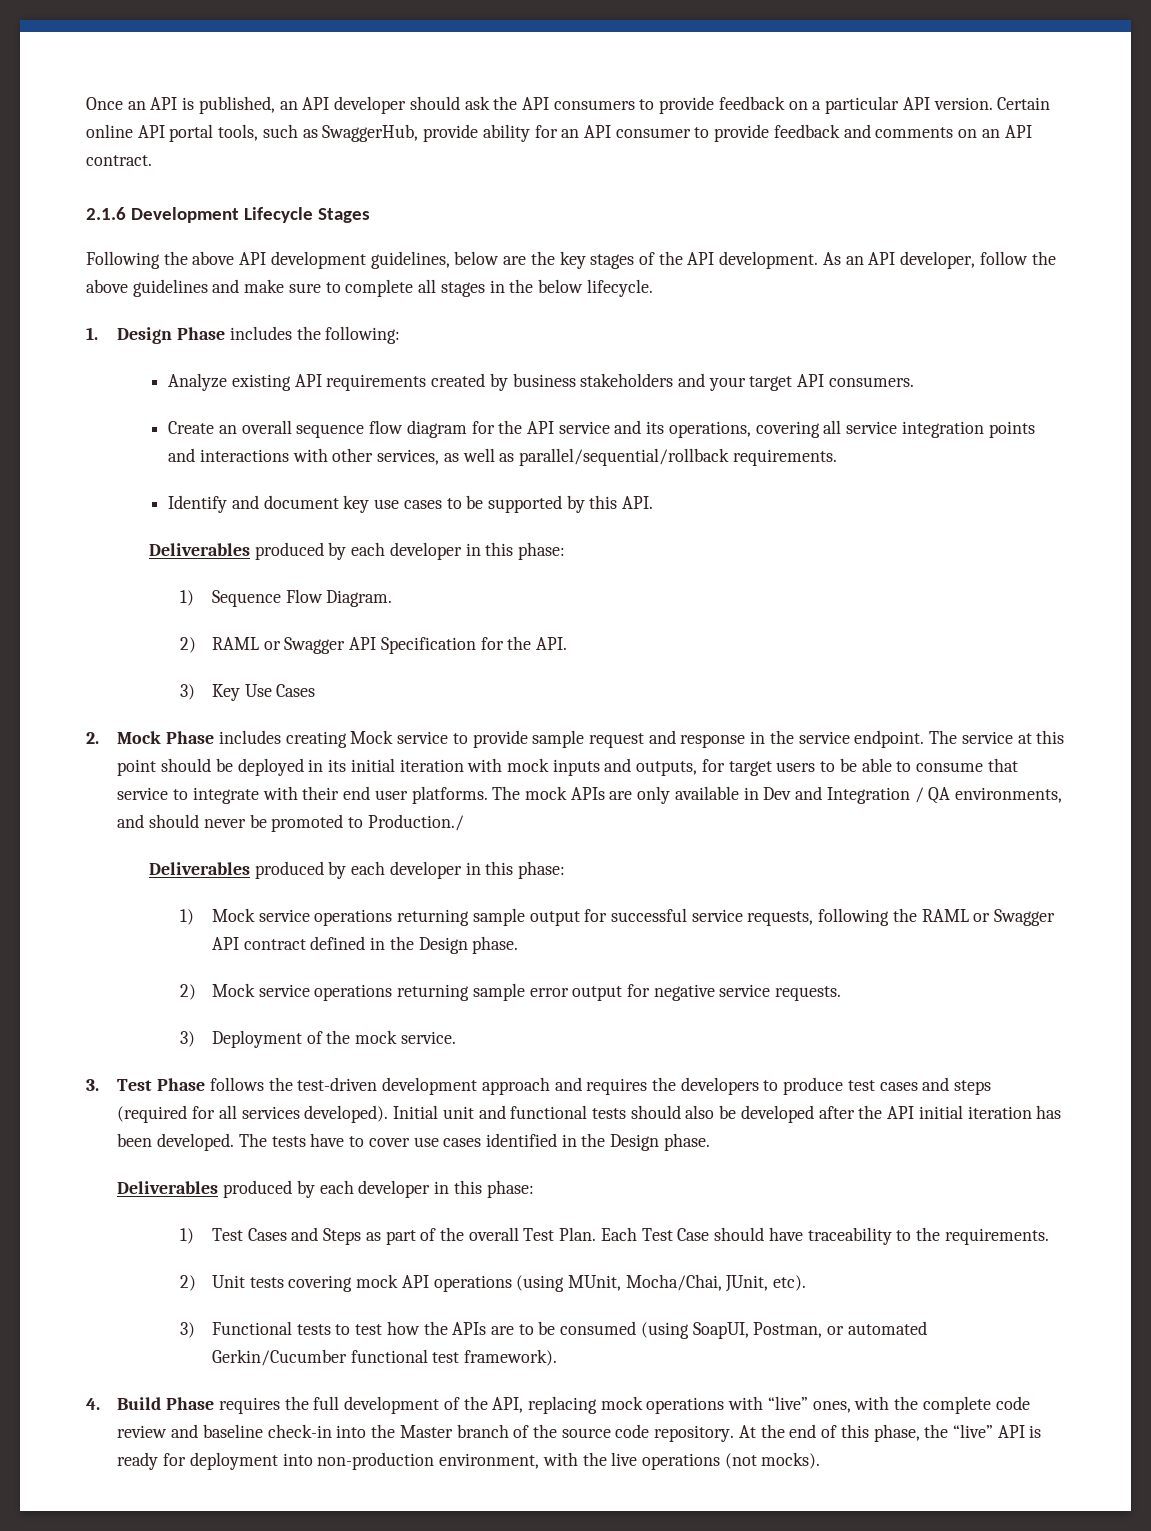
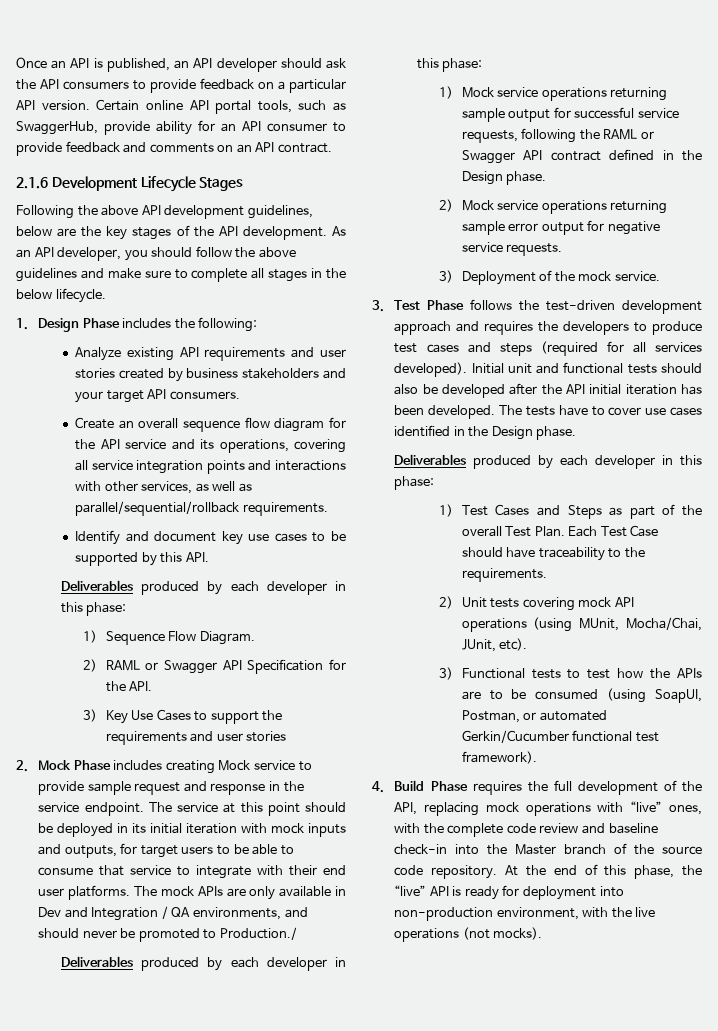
- As an API developer, follow the above guidelines and make sure to complete all stages in the below lifecycle.
+ As an API developer, you should follow the above guidelines and make sure to complete all stages in the below lifecycle.
- Analyze existing API requirements created by business stakeholders and your target API consumers.
+ Analyze existing API requirements and user stories created by business stakeholders and your target API consumers.
- 3) Key Use Cases
+ 3) Key Use Cases to support the requirements and user stories

